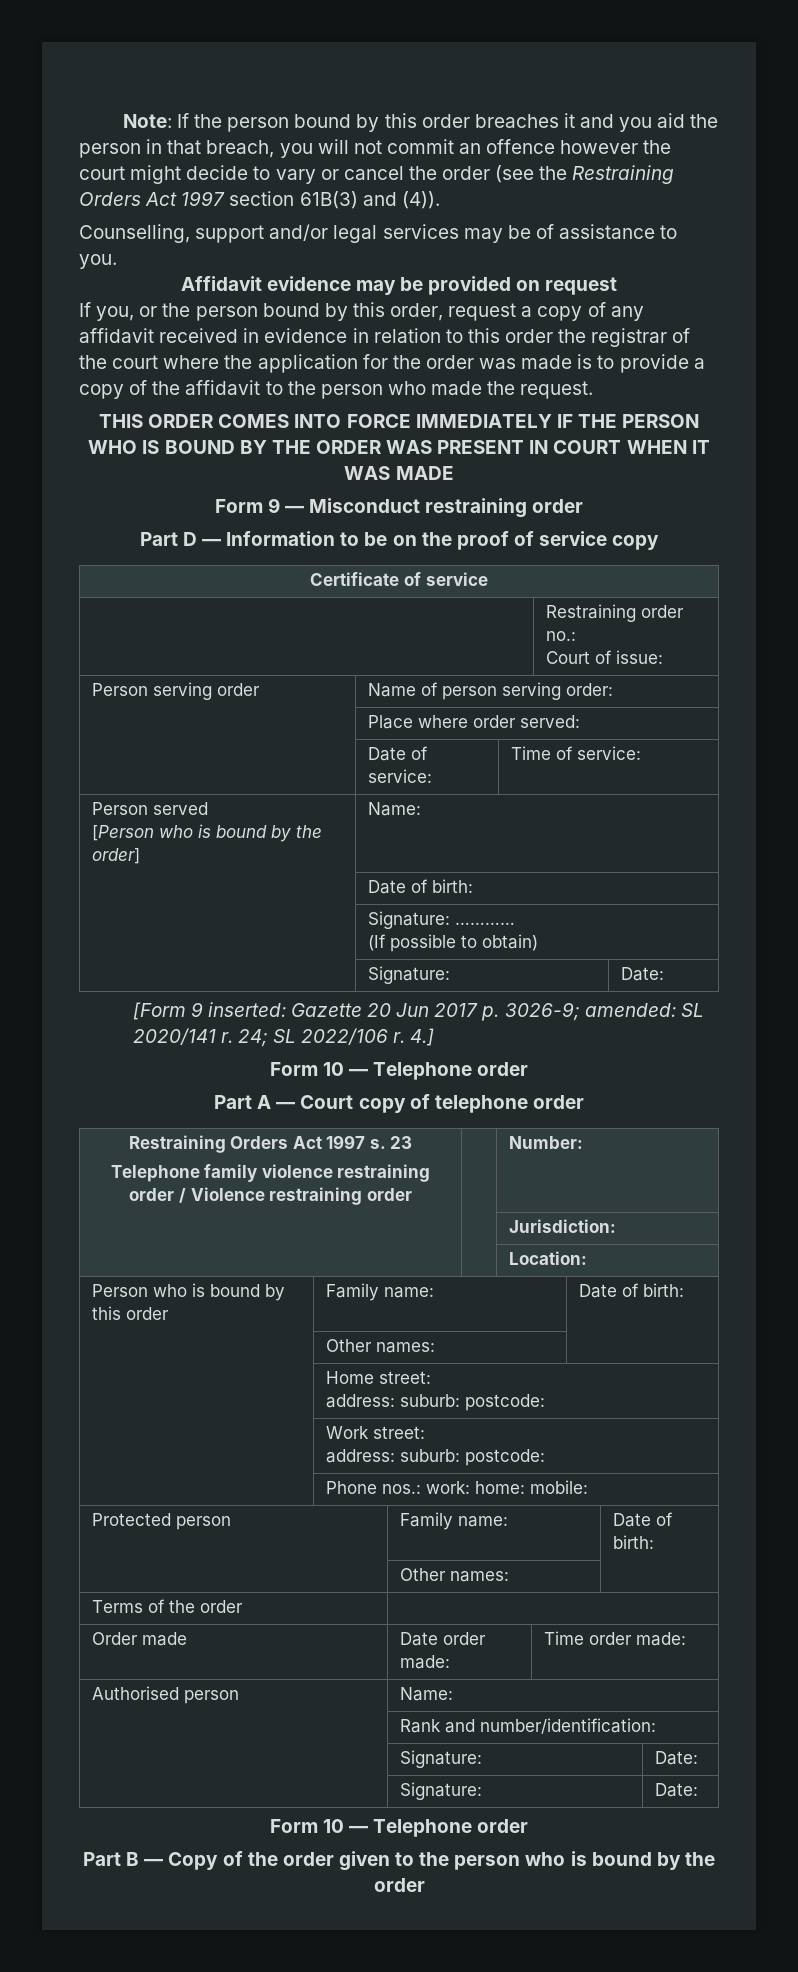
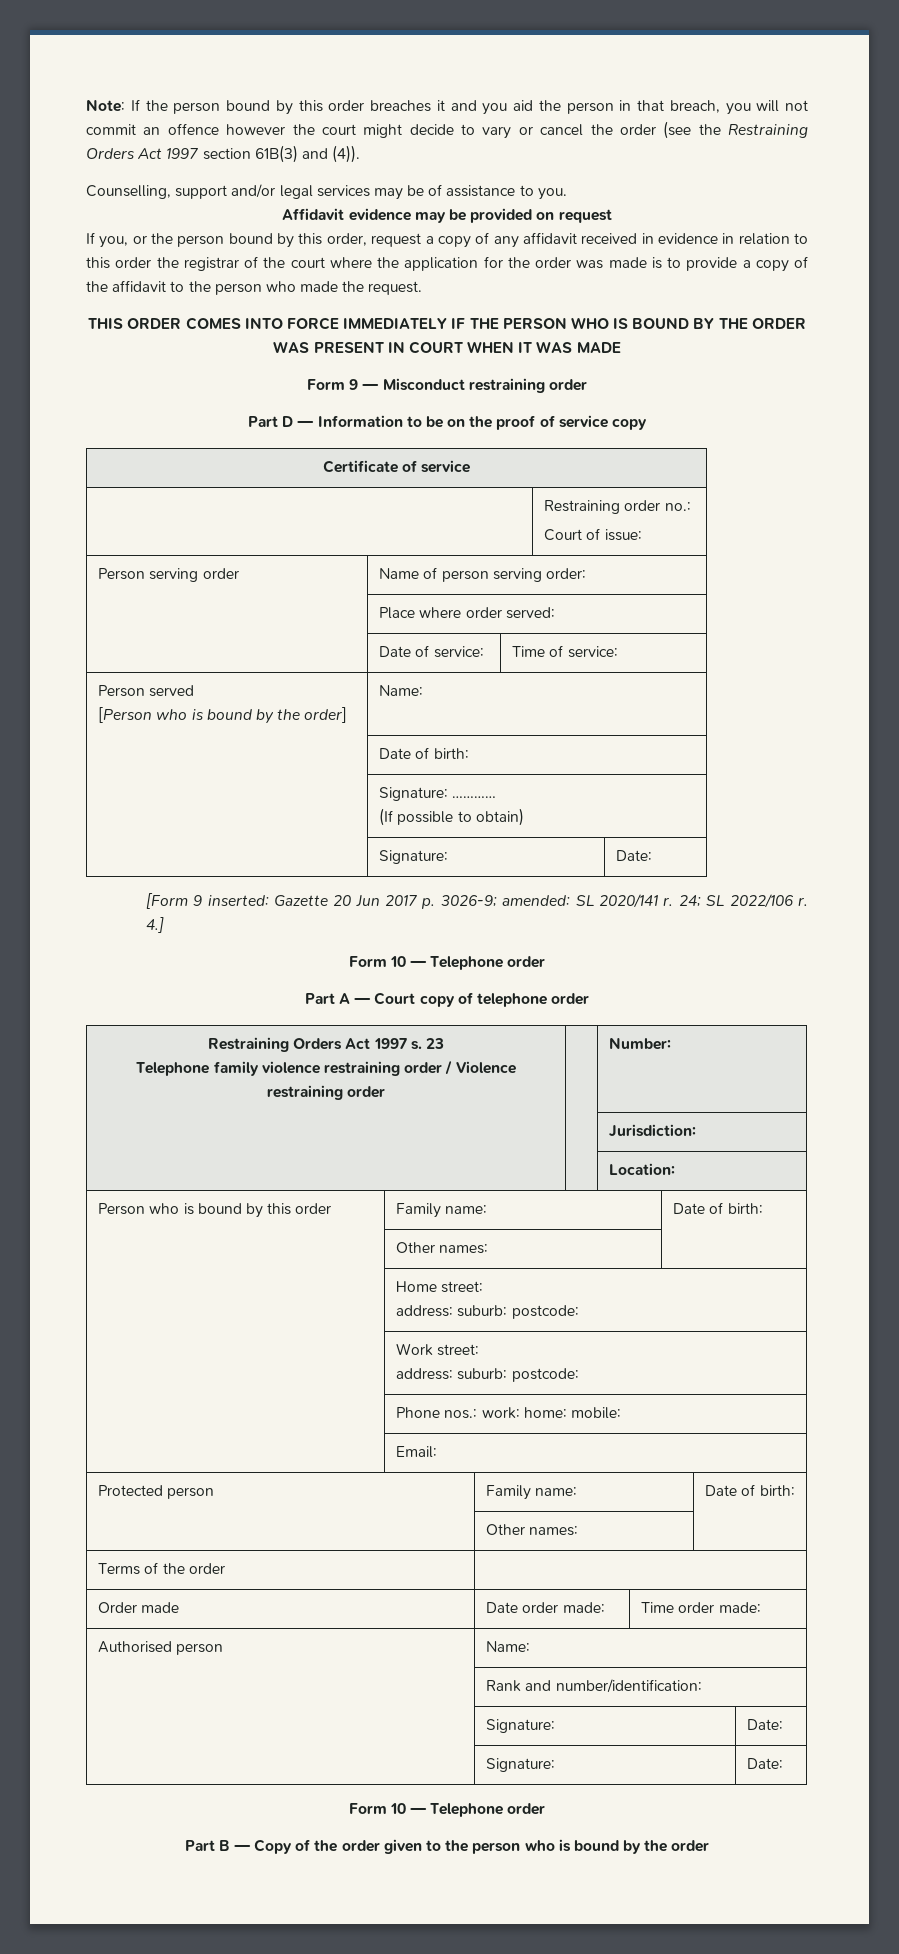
+ | Email:

